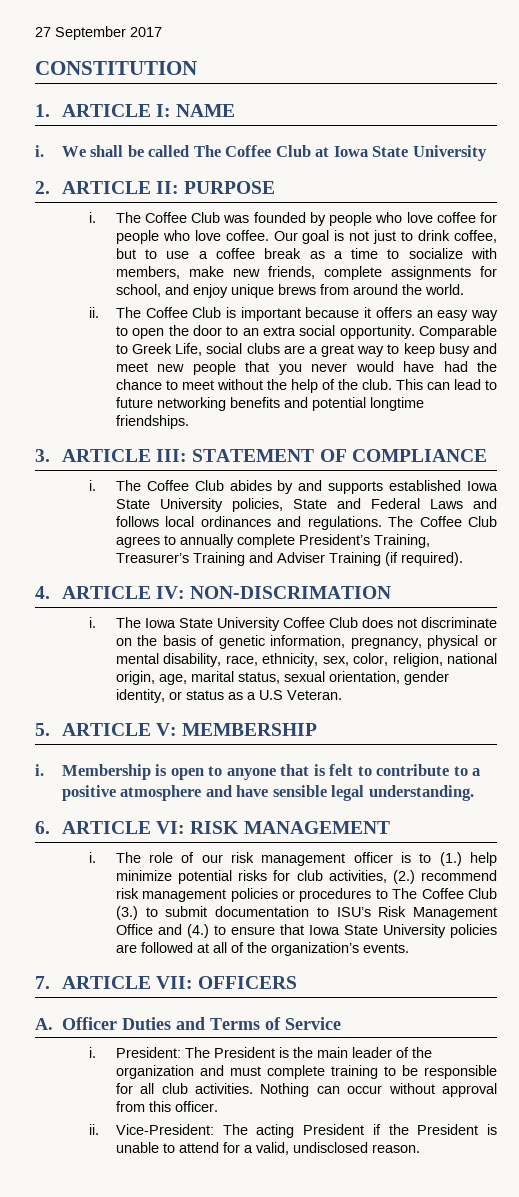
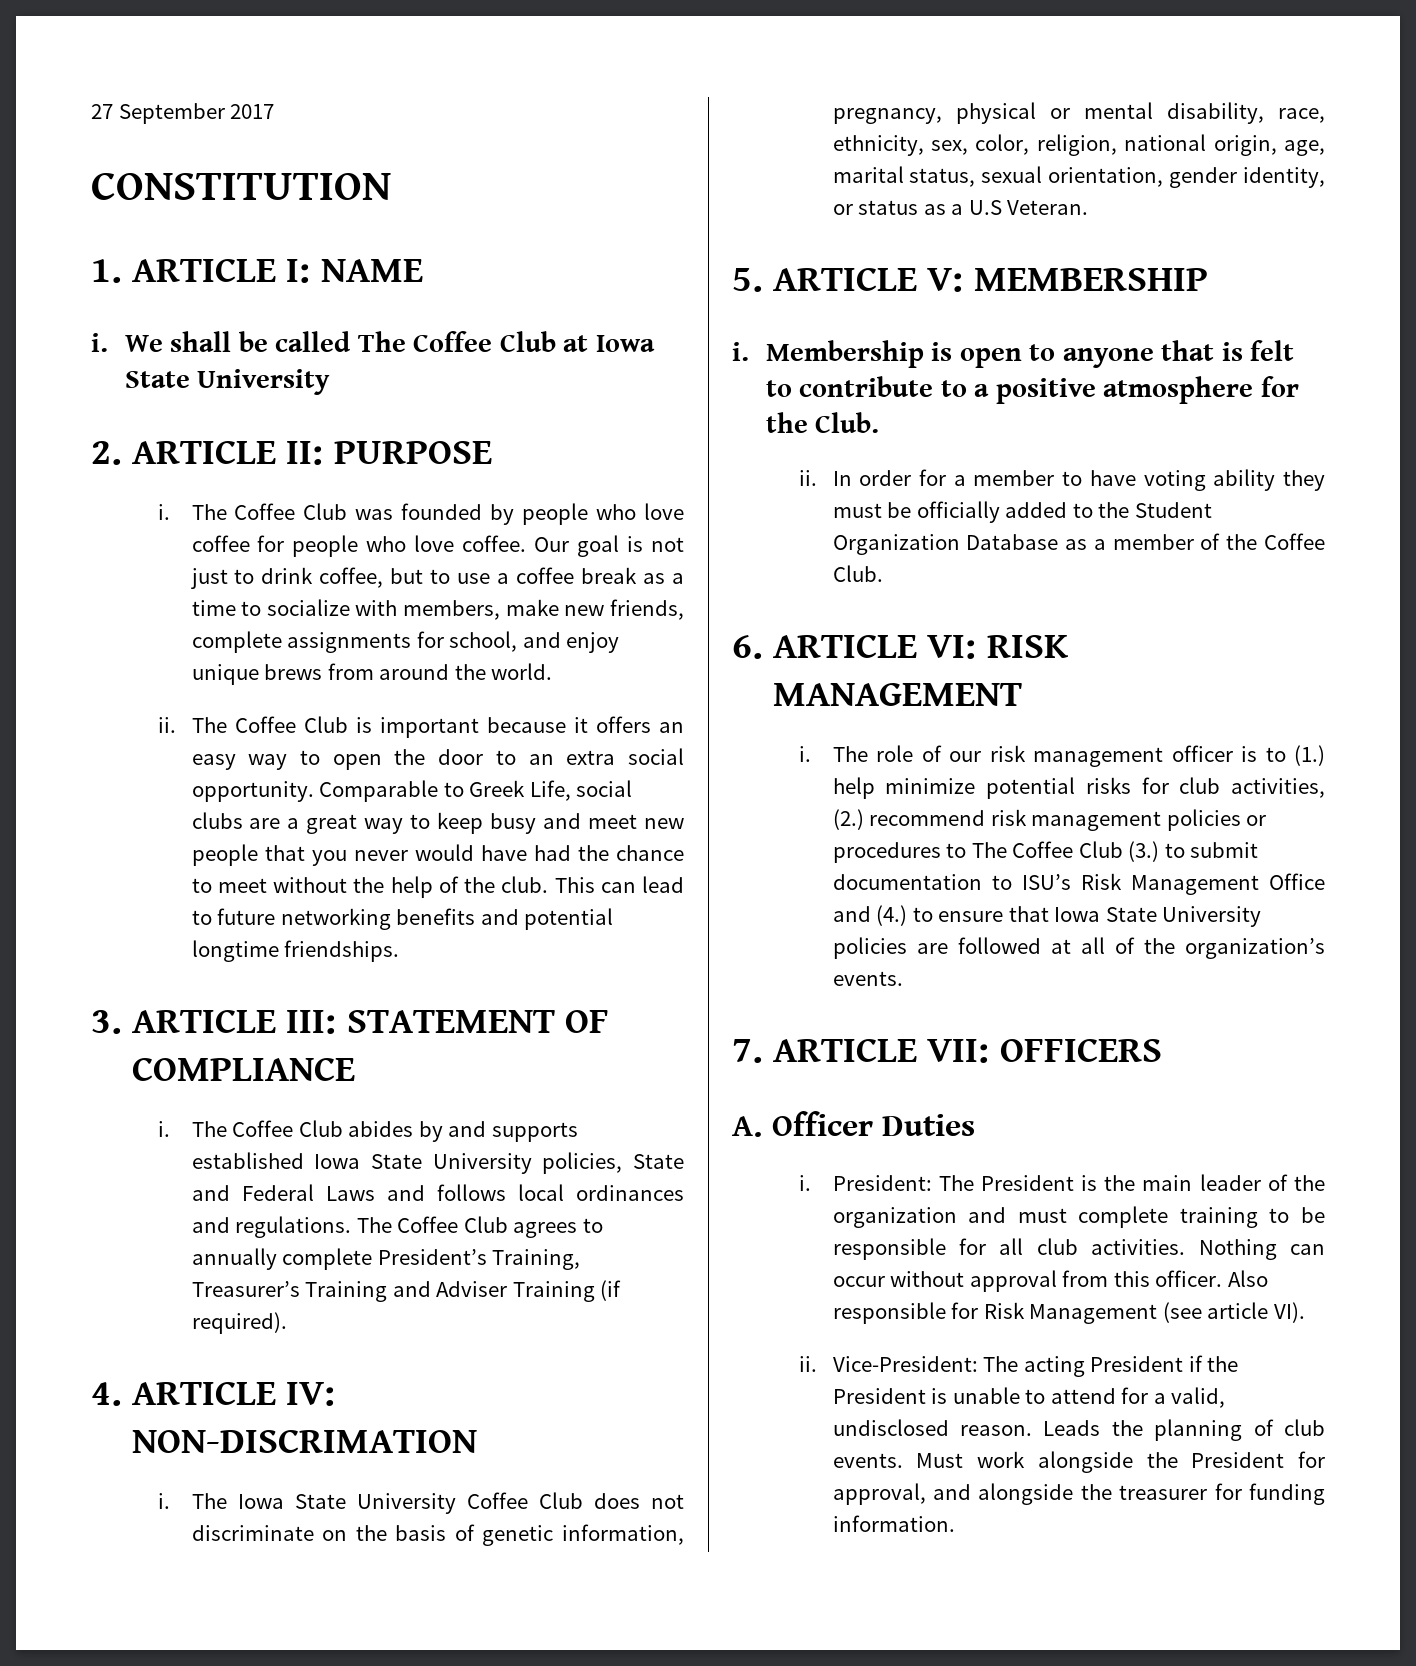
- Membership is open to anyone that is felt to contribute to a positive atmosphere and have sensible legal understanding.
+ Membership is open to anyone that is felt to contribute to a positive atmosphere for the Club.
+ ii. In order for a member to have voting ability they must be officially added to the Student Organization Database as a member of the Coffee Club.
- A. Officer Duties and Terms of Service
+ A. Officer Duties
+ Also responsible for Risk Management (see article VI).
+ Leads the planning of club events. Must work alongside the President for approval, and alongside the treasurer for funding information.

